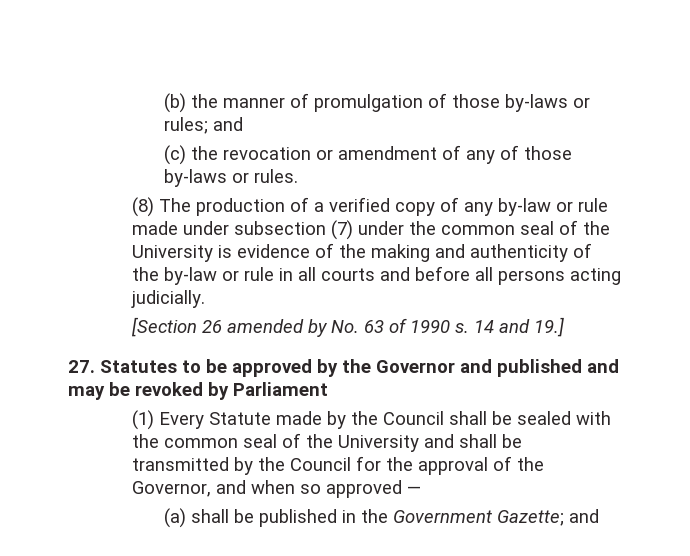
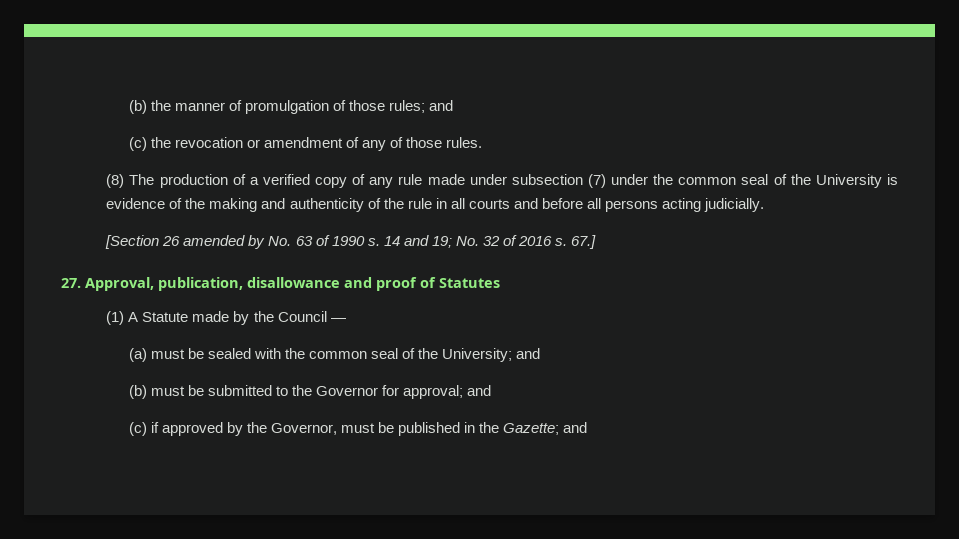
- (b) the manner of promulgation of those by-laws or rules; and
+ (b) the manner of promulgation of those rules; and
- (c) the revocation or amendment of any of those by-laws or rules.
+ (c) the revocation or amendment of any of those rules.
- (8) The production of a verified copy of any by-law or rule made under subsection (7) under the common seal of the University is evidence of the making and authenticity of the by-law or rule in all courts and before all persons acting judicially.
+ (8) The production of a verified copy of any rule made under subsection (7) under the common seal of the University is evidence of the making and authenticity of the rule in all courts and before all persons acting judicially.
- 14 and 19.]
- 27. Statutes to be approved by the Governor and published and may be revoked by Parliament
+ 14 and 19; No. 32 of 2016 s. 67.]
+ 27. Approval, publication, disallowance and proof of Statutes
- (1) Every Statute made by the Council shall be sealed with the common seal of the University and shall be transmitted by the Council for the approval of the Governor, and when so approved —
- (a) shall be published in the Government Gazette; and
+ (1) A Statute made by the Council —
+ (a) must be sealed with the common seal of the University; and
+ (b) must be submitted to the Governor for approval; and
+ (c) if approved by the Governor, must be published in the Gazette; and

